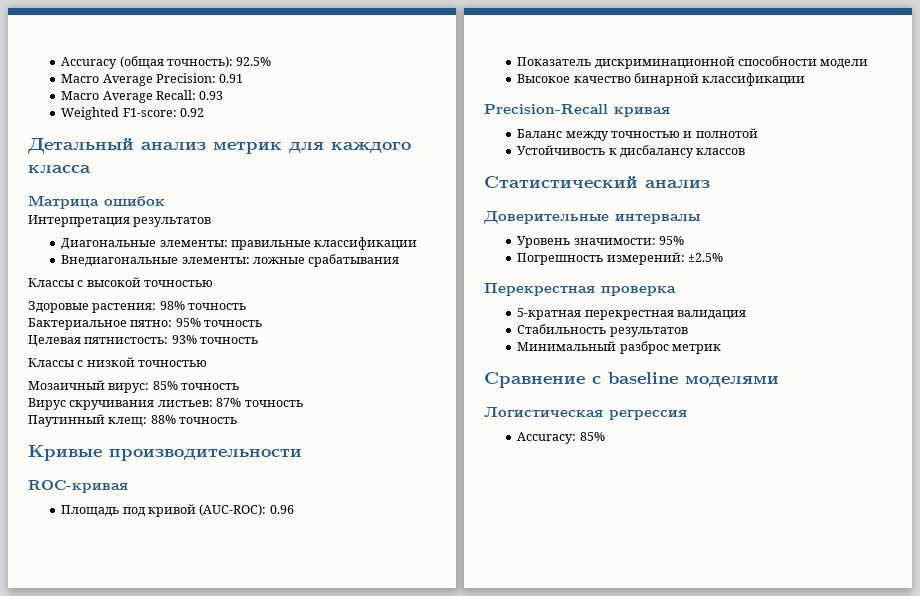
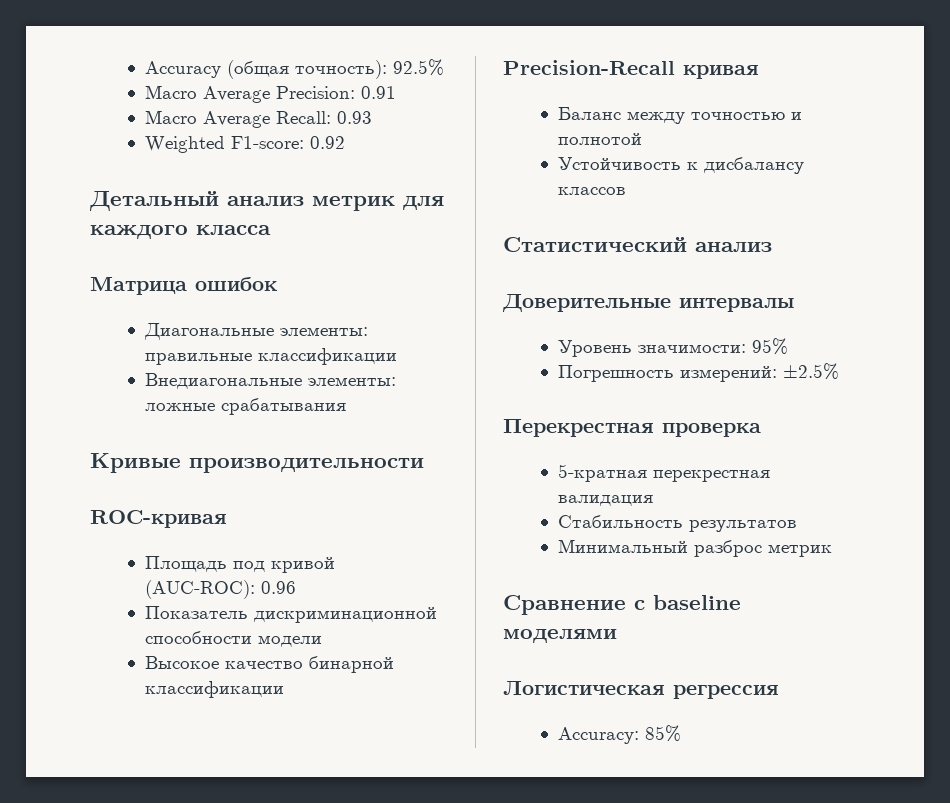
- Интерпретация результатов
- Классы с высокой точностью
- Здоровые растения: 98% точность
- Бактериальное пятно: 95% точность
- Целевая пятнистость: 93% точность
- Классы с низкой точностью
- Мозаичный вирус: 85% точность
- Вирус скручивания листьев: 87% точность
- Паутинный клещ: 88% точность

